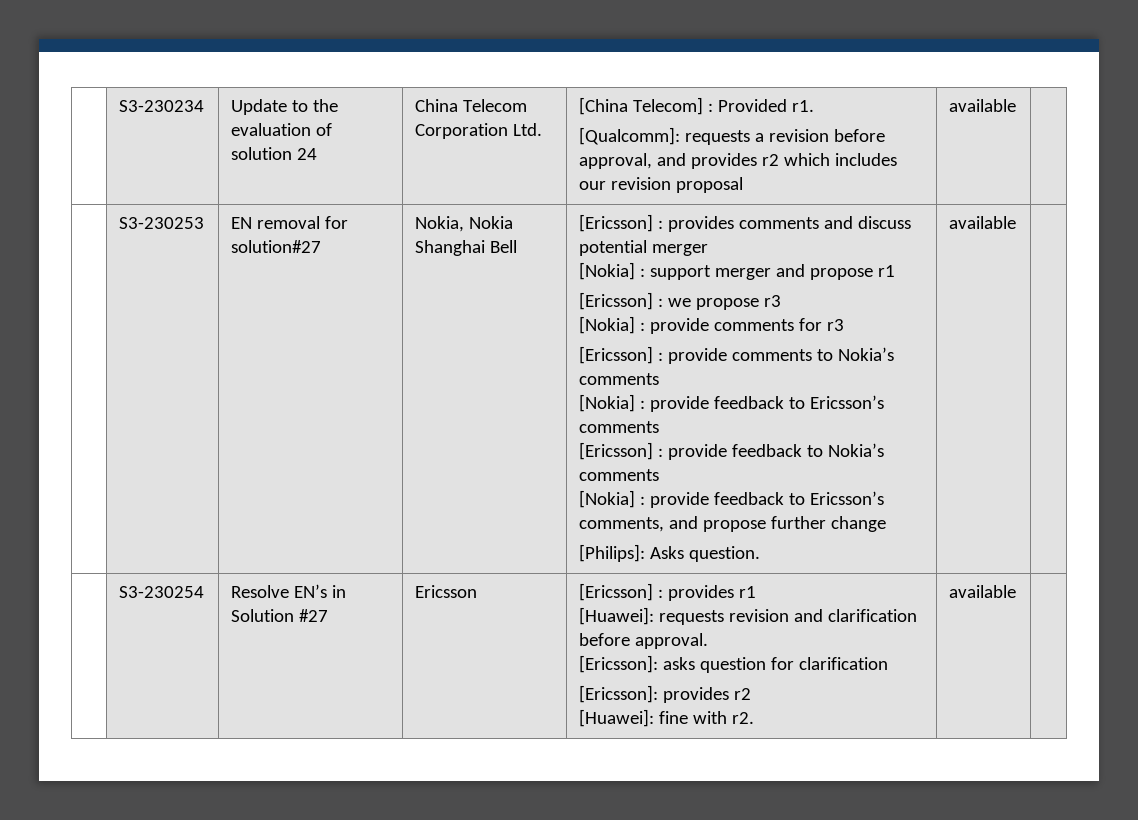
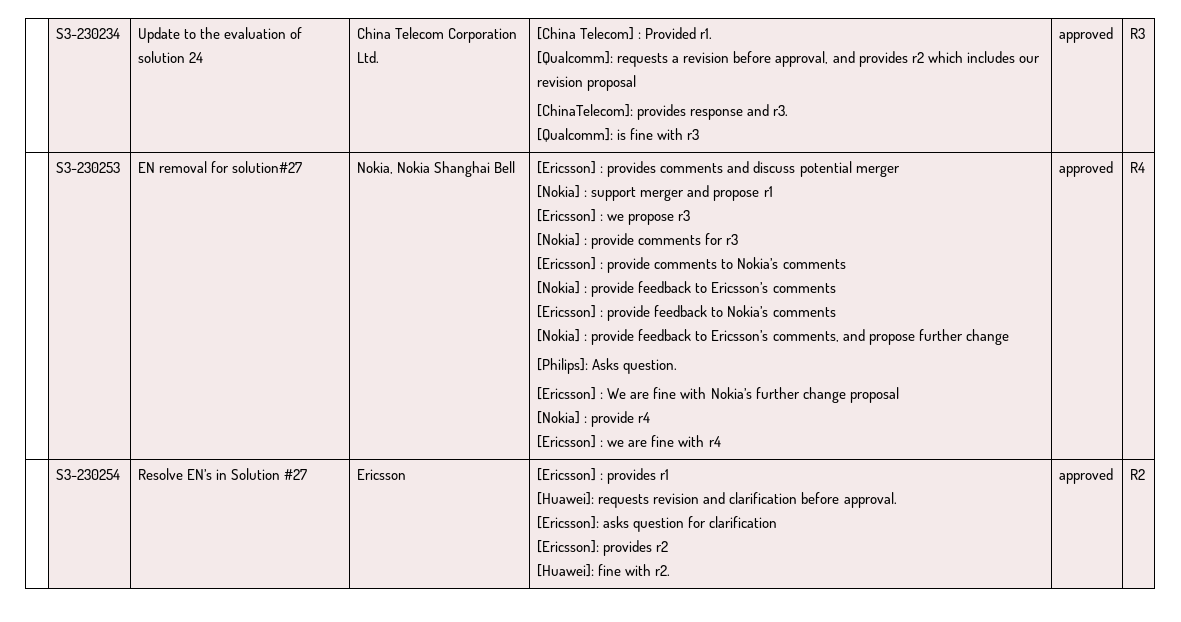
- [Qualcomm]: requests a revision before approval, and provides r2 which includes our revision proposal | available
+ [Qualcomm]: requests a revision before approval, and provides r2 which includes our revision proposal
+ [ChinaTelecom]: provides response and r3.
+ [Qualcomm]: is fine with r3 | approved | R3
- [Philips]: Asks question. | available
+ [Philips]: Asks question.
+ [Ericsson] : We are fine with Nokia’s further change proposal
+ [Nokia] : provide r4
+ [Ericsson] : we are fine with r4 | approved | R4
  | S3-230254 | Resolve EN’s in Solution #27 | Ericsson | [Ericsson] : provides r1
  [Huawei]: requests revision and clarification before approval.
  [Ericsson]: asks question for clarification
  [Ericsson]: provides r2
- [Huawei]: fine with r2. | available |
+ [Huawei]: fine with r2. | approved | R2

